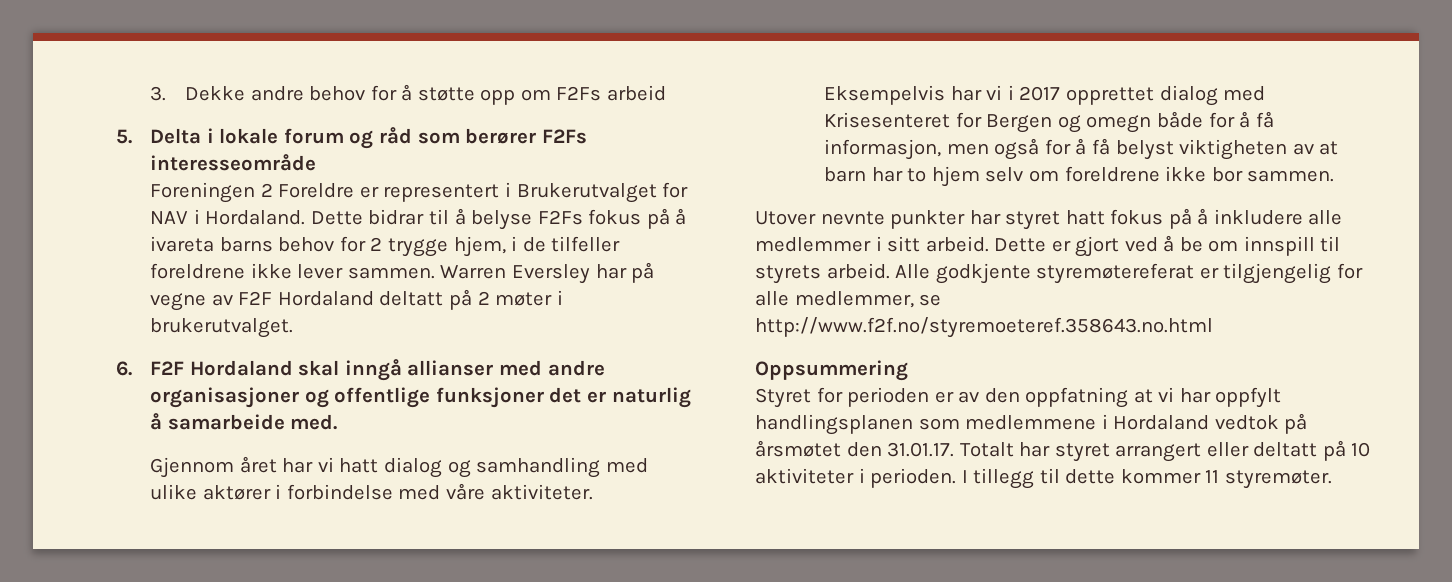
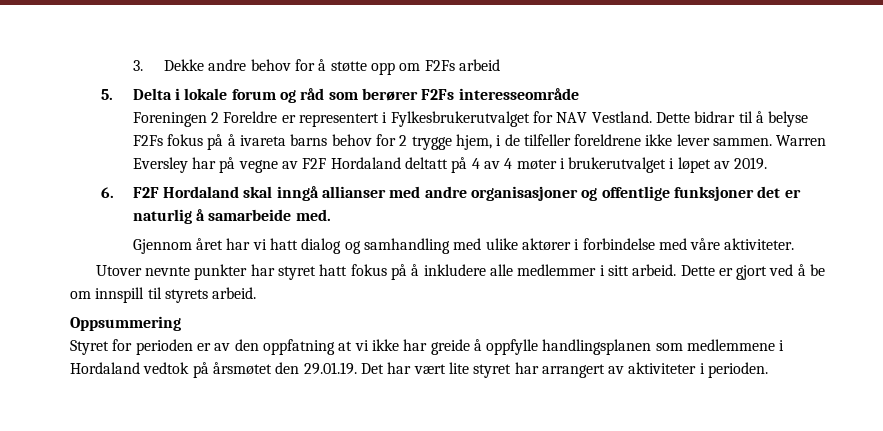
- Foreningen 2 Foreldre er representert i Brukerutvalget for NAV i Hordaland.
+ Foreningen 2 Foreldre er representert i Fylkesbrukerutvalget for NAV Vestland.
- Warren Eversley har på vegne av F2F Hordaland deltatt på 2 møter i brukerutvalget.
+ Warren Eversley har på vegne av F2F Hordaland deltatt på 4 av 4 møter i brukerutvalget i løpet av 2019.
- Eksempelvis har vi i 2017 opprettet dialog med Krisesenteret for Bergen og omegn både for å få informasjon, men også for å få belyst viktigheten av at barn har to hjem selv om foreldrene ikke bor sammen.
- Alle godkjente styremøtereferat er tilgjengelig for alle medlemmer, se http://www.f2f.no/styremoeteref.358643.no.html
- Styret for perioden er av den oppfatning at vi har oppfylt handlingsplanen som medlemmene i Hordaland vedtok på årsmøtet den 31.01.17. Totalt har styret arrangert eller deltatt på 10 aktiviteter i perioden. I tillegg til dette kommer 11 styremøter.
+ Styret for perioden er av den oppfatning at vi ikke har greide å oppfylle handlingsplanen som medlemmene i Hordaland vedtok på årsmøtet den 29.01.19. Det har vært lite styret har arrangert av aktiviteter i perioden.

